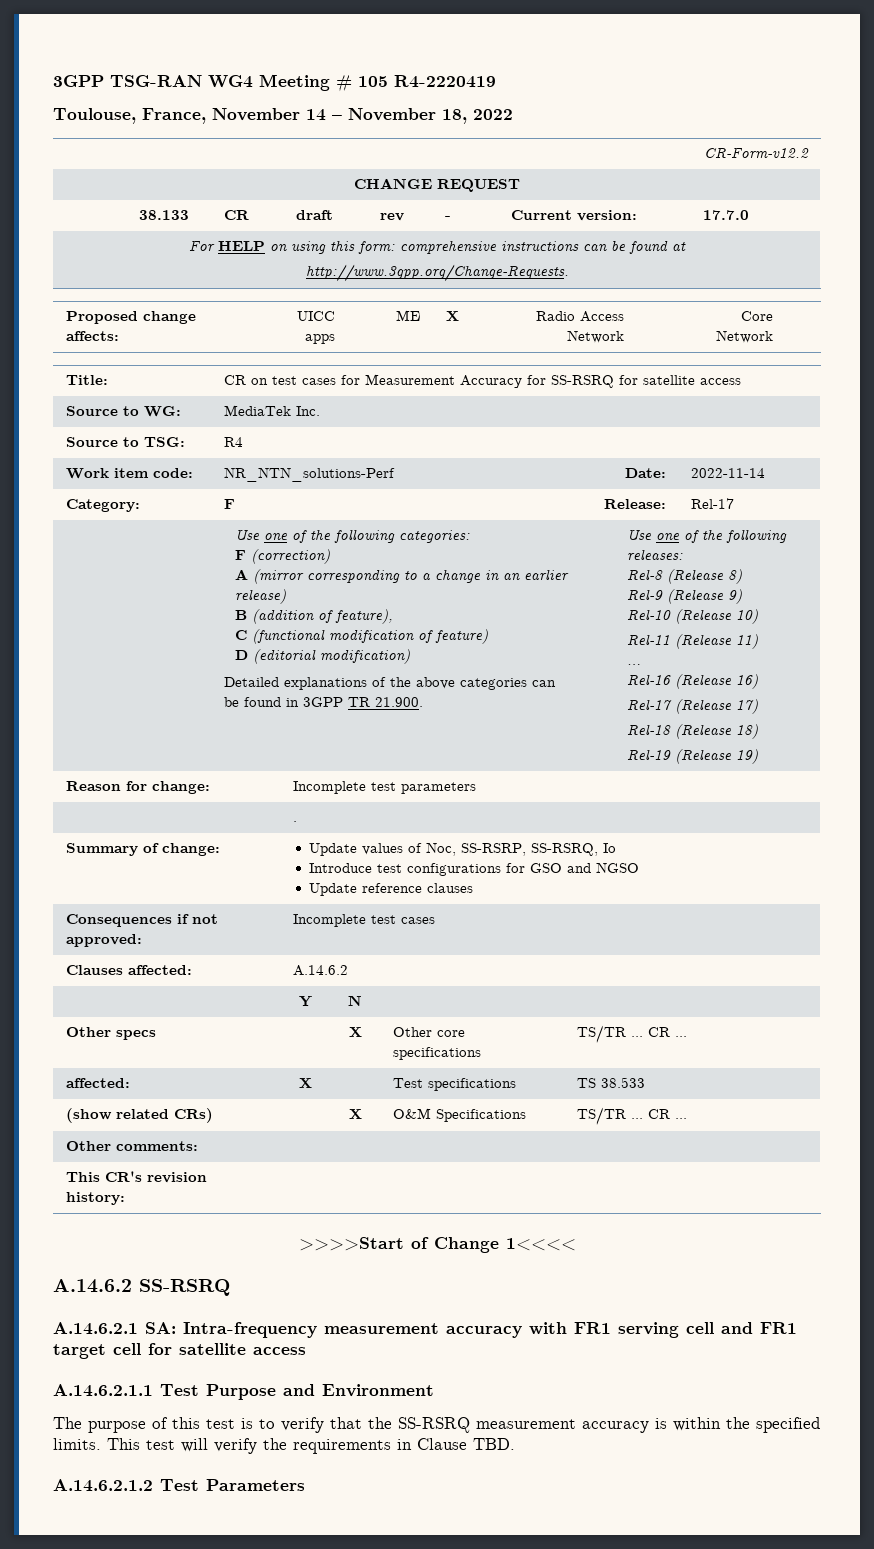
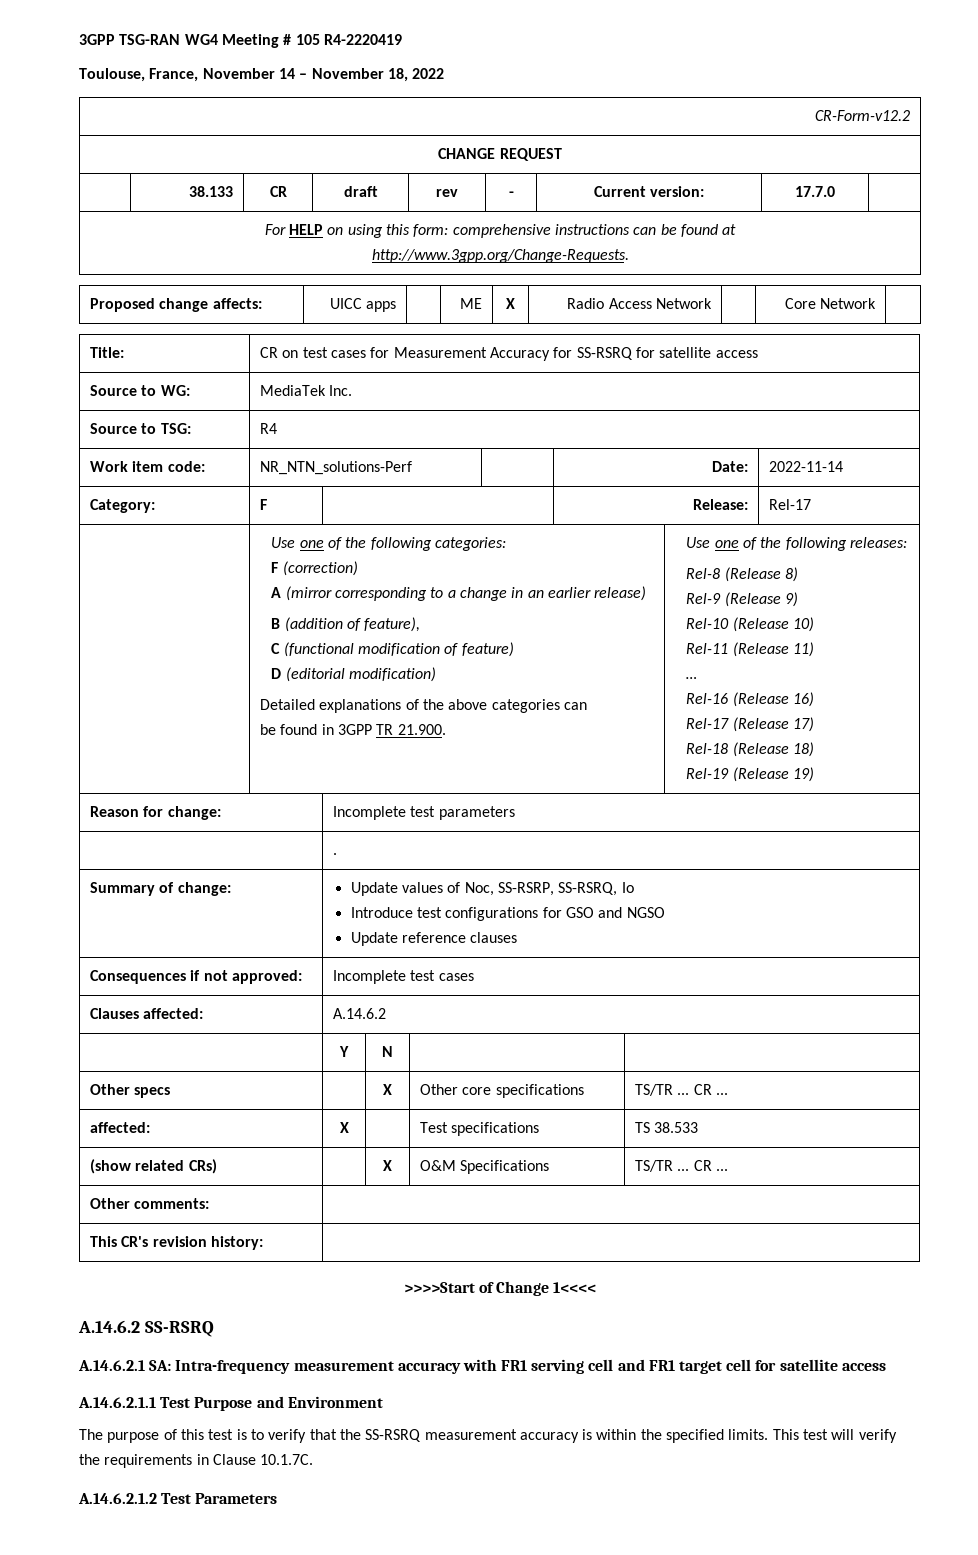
- This test will verify the requirements in Clause TBD.
+ This test will verify the requirements in Clause 10.1.7C.

